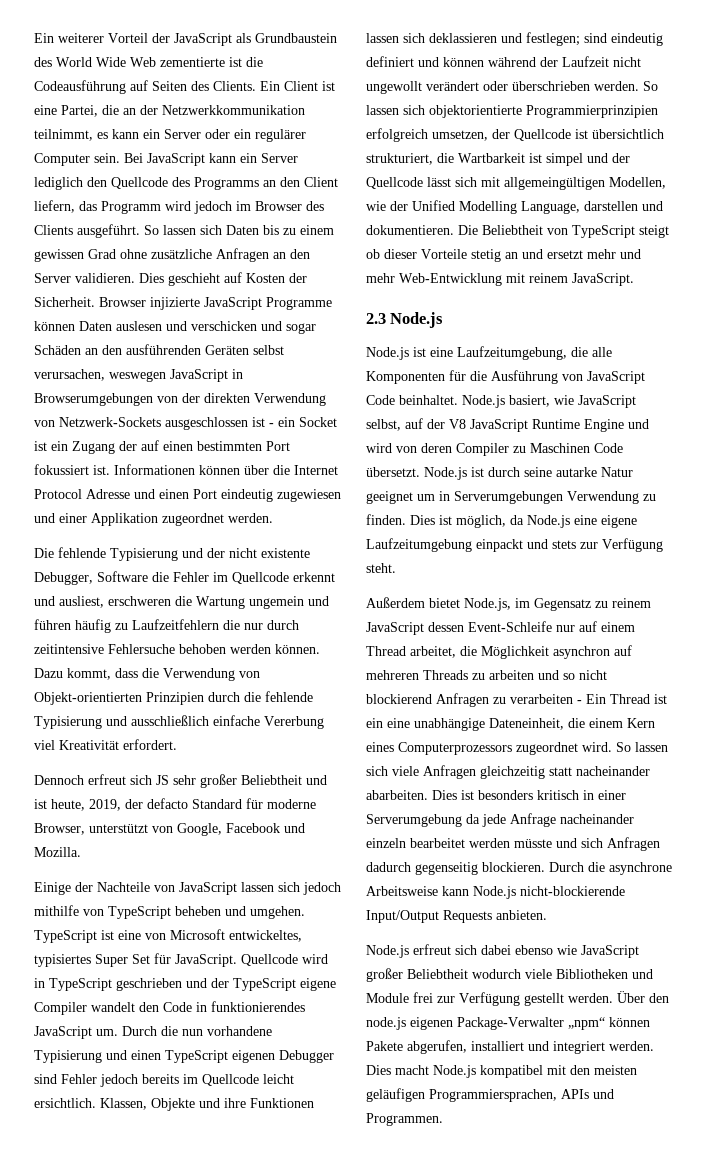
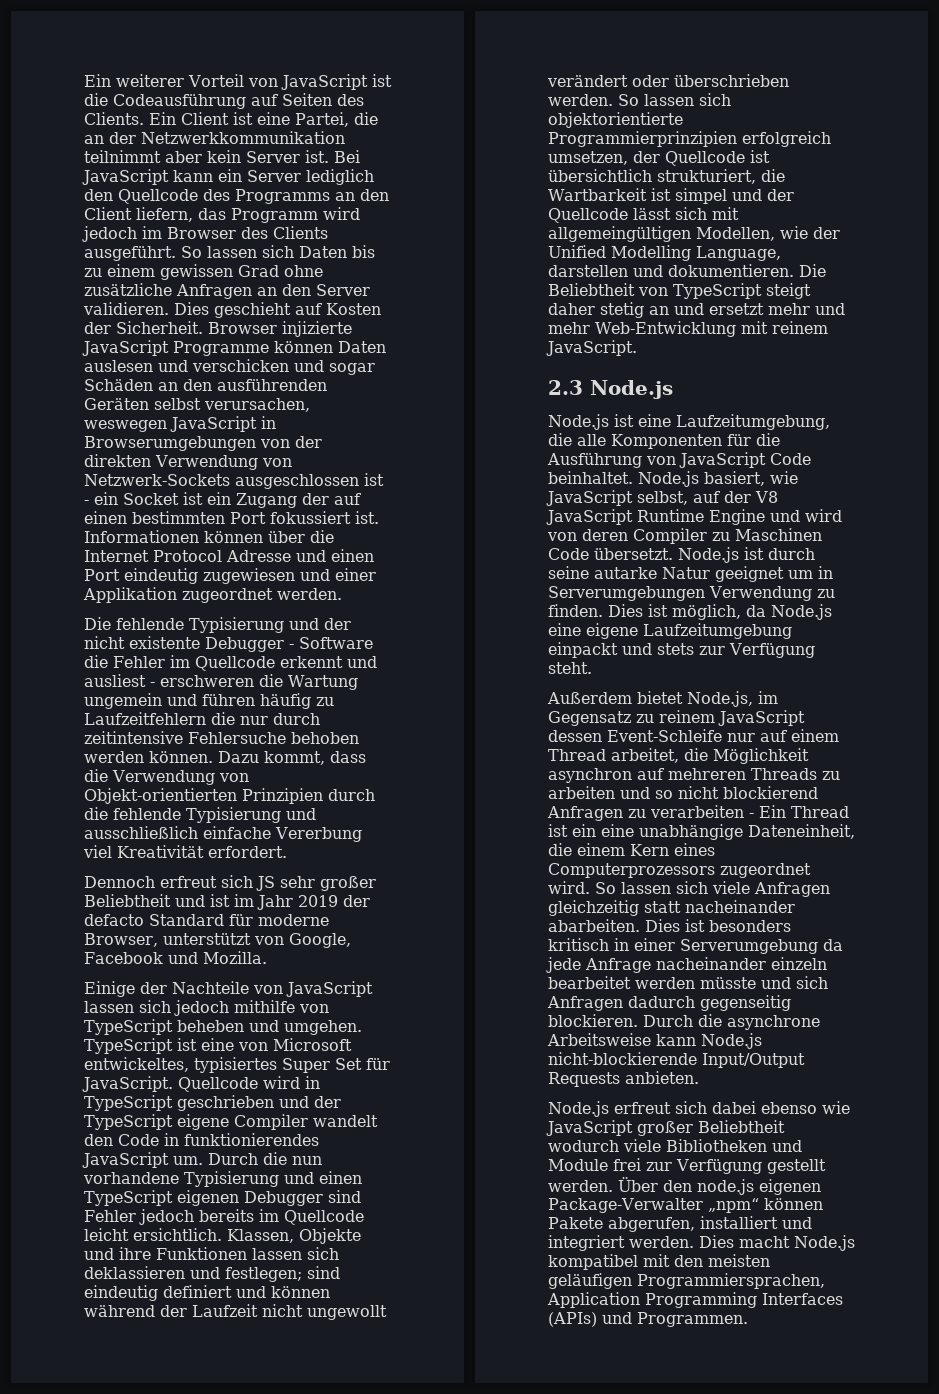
- Ein weiterer Vorteil der JavaScript als Grundbaustein des World Wide Web zementierte ist die Codeausführung auf Seiten des Clients.
+ Ein weiterer Vorteil von JavaScript ist die Codeausführung auf Seiten des Clients.
- Ein Client ist eine Partei, die an der Netzwerkkommunikation teilnimmt, es kann ein Server oder ein regulärer Computer sein.
+ Ein Client ist eine Partei, die an der Netzwerkkommunikation teilnimmt aber kein Server ist.
- Die fehlende Typisierung und der nicht existente Debugger, Software die Fehler im Quellcode erkennt und ausliest, erschweren die Wartung ungemein und führen häufig zu Laufzeitfehlern die nur durch zeitintensive Fehlersuche behoben werden können.
+ Die fehlende Typisierung und der nicht existente Debugger - Software die Fehler im Quellcode erkennt und ausliest - erschweren die Wartung ungemein und führen häufig zu Laufzeitfehlern die nur durch zeitintensive Fehlersuche behoben werden können.
- Dennoch erfreut sich JS sehr großer Beliebtheit und ist heute, 2019, der defacto Standard für moderne Browser, unterstützt von Google, Facebook und Mozilla.
+ Dennoch erfreut sich JS sehr großer Beliebtheit und ist im Jahr 2019 der defacto Standard für moderne Browser, unterstützt von Google, Facebook und Mozilla.
- Die Beliebtheit von TypeScript steigt ob dieser Vorteile stetig an und ersetzt mehr und mehr Web-Entwicklung mit reinem JavaScript.
+ Die Beliebtheit von TypeScript steigt daher stetig an und ersetzt mehr und mehr Web-Entwicklung mit reinem JavaScript.
- Dies macht Node.js kompatibel mit den meisten geläufigen Programmiersprachen, APIs und Programmen.
+ Dies macht Node.js kompatibel mit den meisten geläufigen Programmiersprachen, Application Programming Interfaces (APIs) und Programmen.

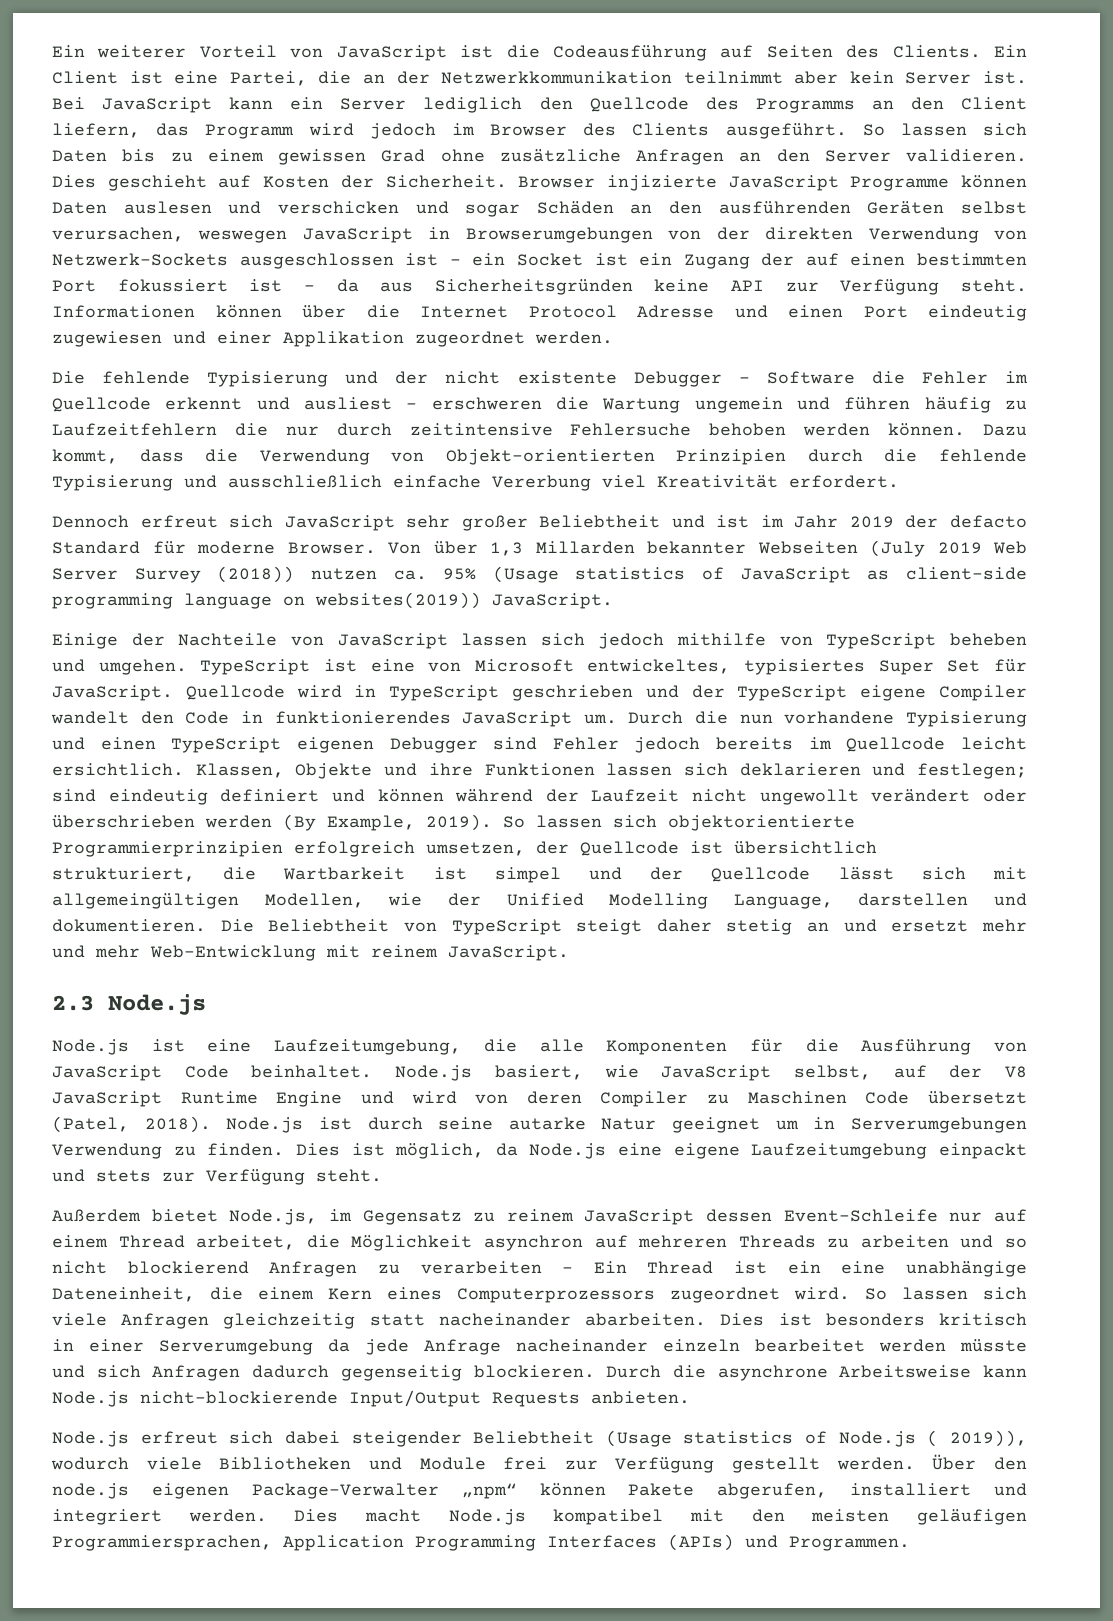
- Browser injizierte JavaScript Programme können Daten auslesen und verschicken und sogar Schäden an den ausführenden Geräten selbst verursachen, weswegen JavaScript in Browserumgebungen von der direkten Verwendung von Netzwerk-Sockets ausgeschlossen ist - ein Socket ist ein Zugang der auf einen bestimmten Port fokussiert ist.
+ Browser injizierte JavaScript Programme können Daten auslesen und verschicken und sogar Schäden an den ausführenden Geräten selbst verursachen, weswegen JavaScript in Browserumgebungen von der direkten Verwendung von Netzwerk-Sockets ausgeschlossen ist - ein Socket ist ein Zugang der auf einen bestimmten Port fokussiert ist – da aus Sicherheitsgründen keine API zur Verfügung steht.
- Dennoch erfreut sich JS sehr großer Beliebtheit und ist im Jahr 2019 der defacto Standard für moderne Browser, unterstützt von Google, Facebook und Mozilla.
+ Dennoch erfreut sich JavaScript sehr großer Beliebtheit und ist im Jahr 2019 der defacto Standard für moderne Browser. Von über 1,3 Millarden bekannter Webseiten (July 2019 Web Server Survey (2018)) nutzen ca. 95% (Usage statistics of JavaScript as client-side programming language on websites(2019)) JavaScript.
- Klassen, Objekte und ihre Funktionen lassen sich deklassieren und festlegen; sind eindeutig definiert und können während der Laufzeit nicht ungewollt verändert oder überschrieben werden.
+ Klassen, Objekte und ihre Funktionen lassen sich deklarieren und festlegen; sind eindeutig definiert und können während der Laufzeit nicht ungewollt verändert oder überschrieben werden (By Example, 2019).
- Node.js basiert, wie JavaScript selbst, auf der V8 JavaScript Runtime Engine und wird von deren Compiler zu Maschinen Code übersetzt.
+ Node.js basiert, wie JavaScript selbst, auf der V8 JavaScript Runtime Engine und wird von deren Compiler zu Maschinen Code übersetzt (Patel, 2018).
- Node.js erfreut sich dabei ebenso wie JavaScript großer Beliebtheit wodurch viele Bibliotheken und Module frei zur Verfügung gestellt werden.
+ Node.js erfreut sich dabei steigender Beliebtheit (Usage statistics of Node.js ( 2019)), wodurch viele Bibliotheken und Module frei zur Verfügung gestellt werden.

